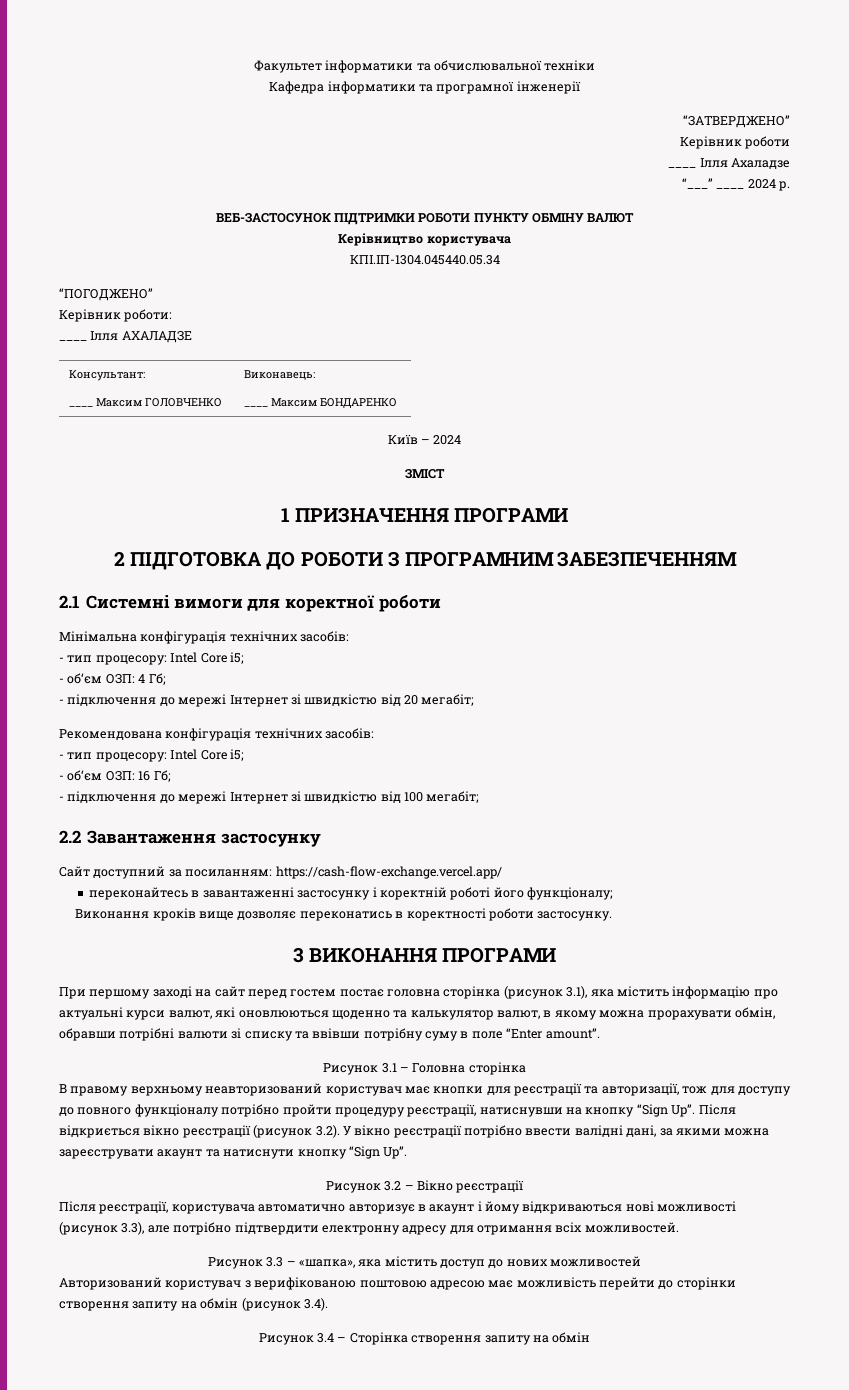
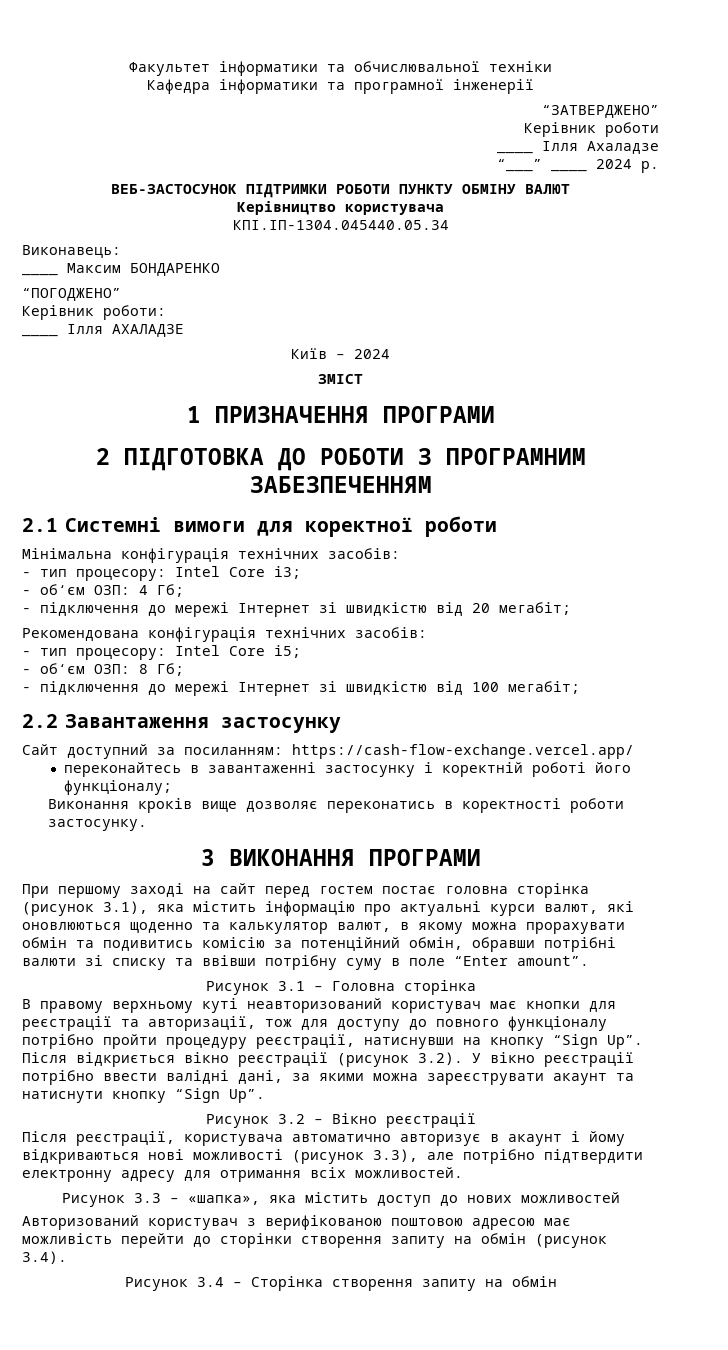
+ Виконавець:
+ ____ Максим БОНДАРЕНКО
- Консультант: | Виконавець:
- ____ Максим ГОЛОВЧЕНКО | ____ Максим БОНДАРЕНКО
  Мінімальна конфігурація технічних засобів:
- - тип процесору: Intel Core i5;
+ - тип процесору: Intel Core i3;
- - об‘єм ОЗП: 16 Гб;
+ - об‘єм ОЗП: 8 Гб;
- При першому заході на сайт перед гостем постає головна сторінка (рисунок 3.1), яка містить інформацію про актуальні курси валют, які оновлюються щоденно та калькулятор валют, в якому можна прорахувати обмін, обравши потрібні валюти зі списку та ввівши потрібну суму в поле “Enter amount”.
+ При першому заході на сайт перед гостем постає головна сторінка (рисунок 3.1), яка містить інформацію про актуальні курси валют, які оновлюються щоденно та калькулятор валют, в якому можна прорахувати обмін та подивитись комісію за потенційний обмін, обравши потрібні валюти зі списку та ввівши потрібну суму в поле “Enter amount”.
- В правому верхньому неавторизований користувач має кнопки для реєстрації та авторизації, тож для доступу до повного функціоналу потрібно пройти процедуру реєстрації, натиснувши на кнопку “Sign Up”. Після відкриється вікно реєстрації (рисунок 3.2). У вікно реєстрації потрібно ввести валідні дані, за якими можна зареєструвати акаунт та натиснути кнопку “Sign Up”.
+ В правому верхньому куті неавторизований користувач має кнопки для реєстрації та авторизації, тож для доступу до повного функціоналу потрібно пройти процедуру реєстрації, натиснувши на кнопку “Sign Up”. Після відкриється вікно реєстрації (рисунок 3.2). У вікно реєстрації потрібно ввести валідні дані, за якими можна зареєструвати акаунт та натиснути кнопку “Sign Up”.

